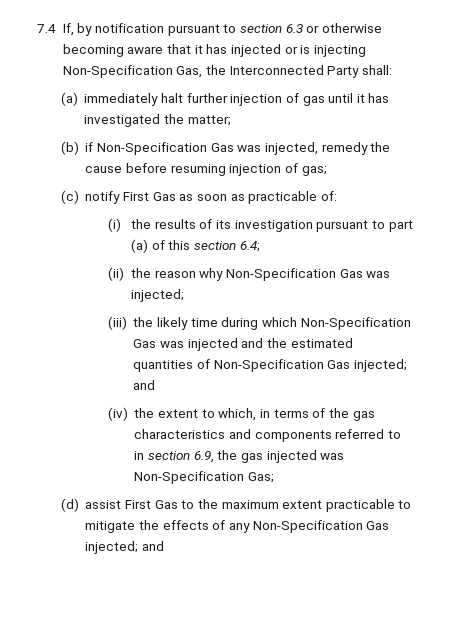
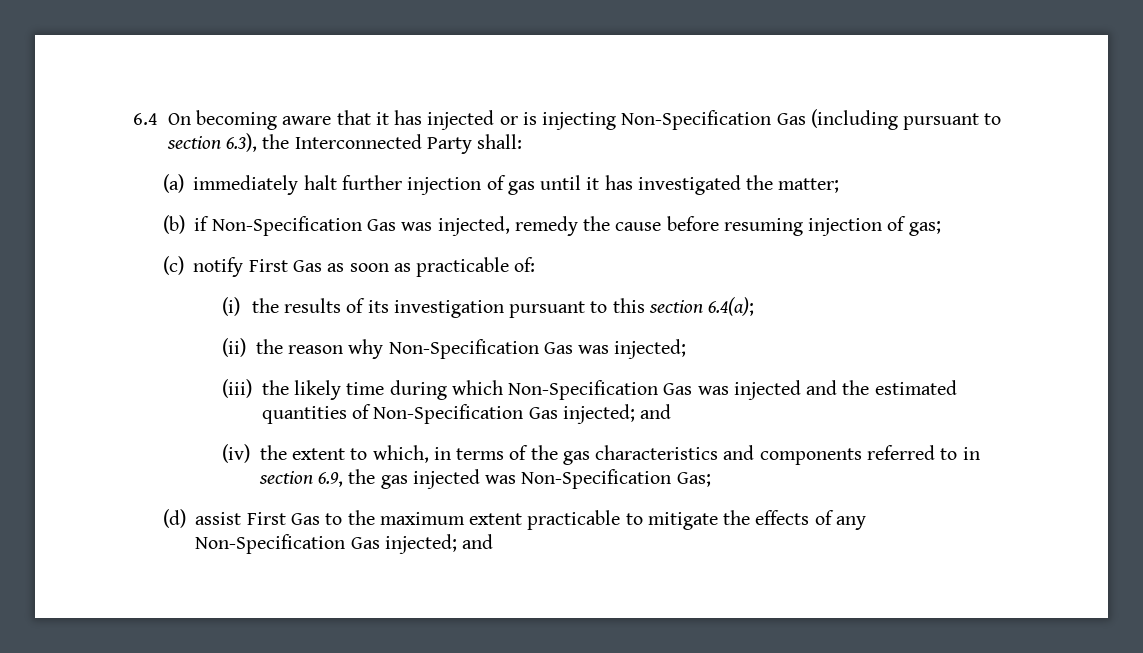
- 7.4 If, by notification pursuant to section 6.3 or otherwise becoming aware that it has injected or is injecting Non-Specification Gas, the Interconnected Party shall:
+ 6.4 On becoming aware that it has injected or is injecting Non-Specification Gas (including pursuant to section 6.3), the Interconnected Party shall:
- (i) the results of its investigation pursuant to part (a) of this section 6.4;
+ (i) the results of its investigation pursuant to this section 6.4(a);

